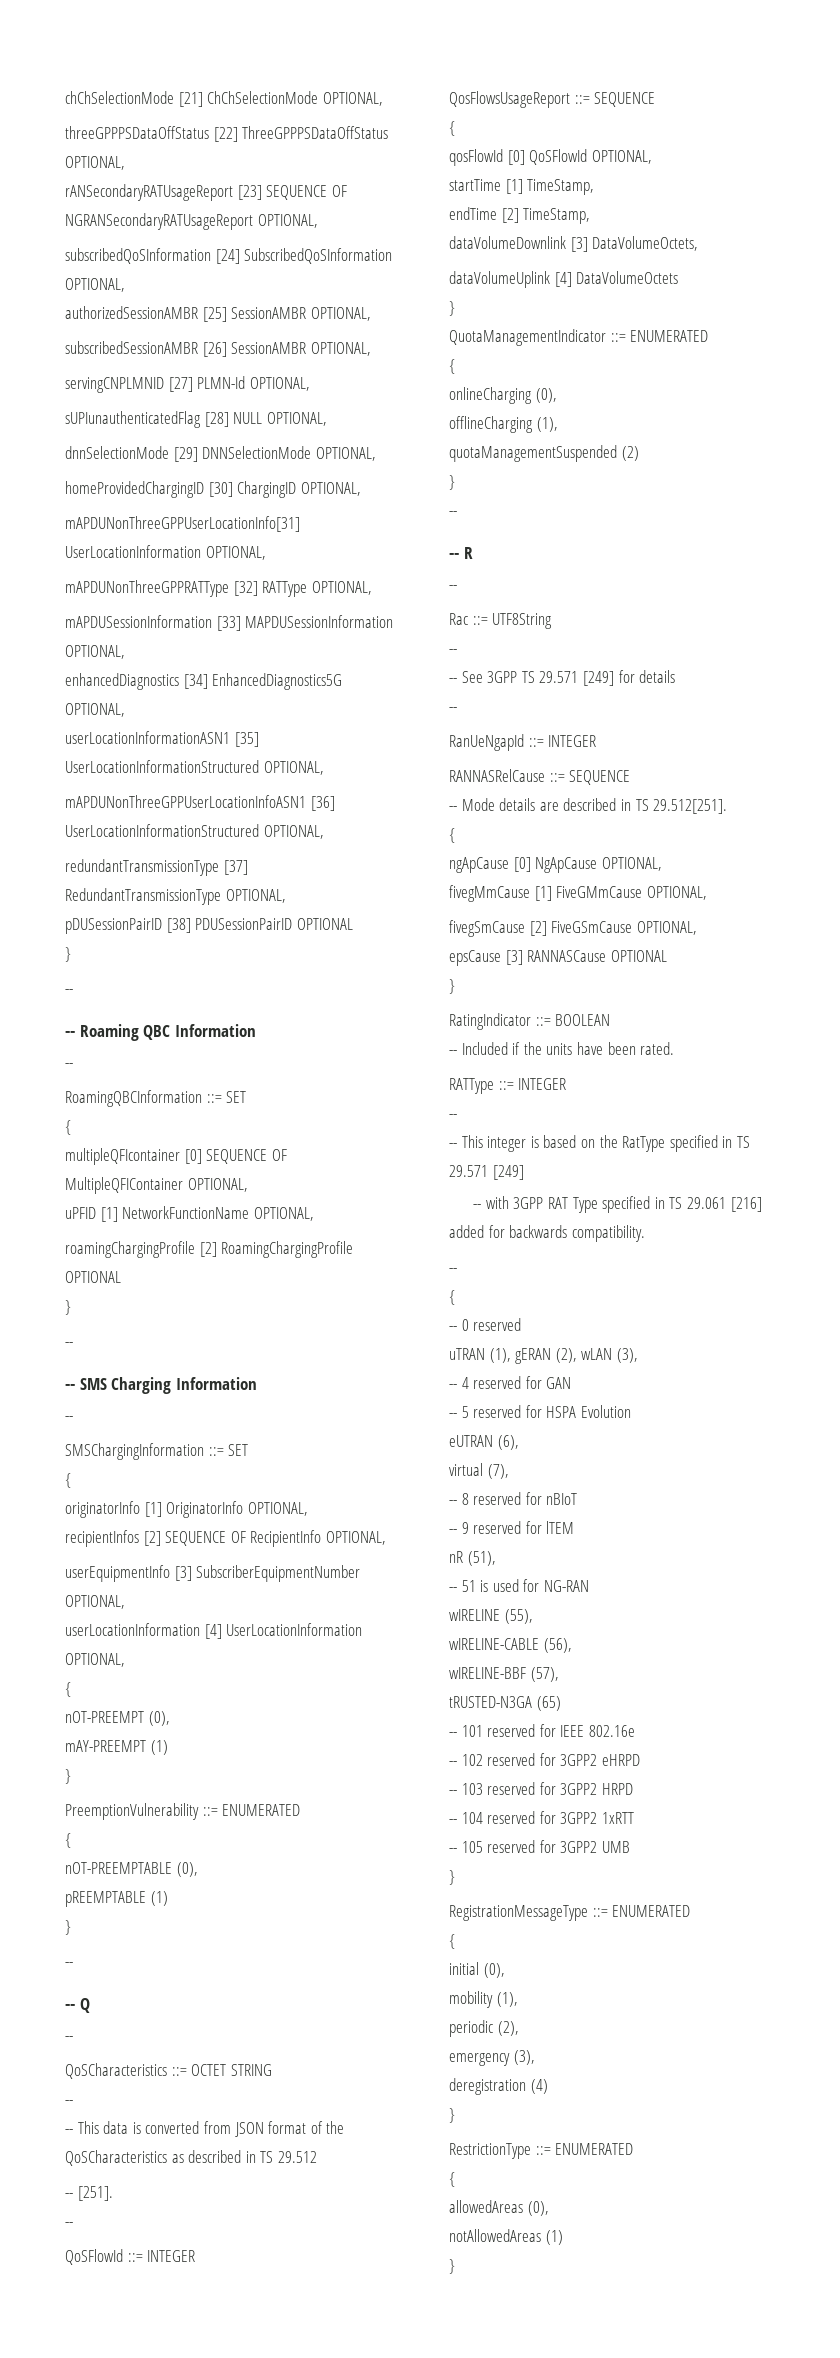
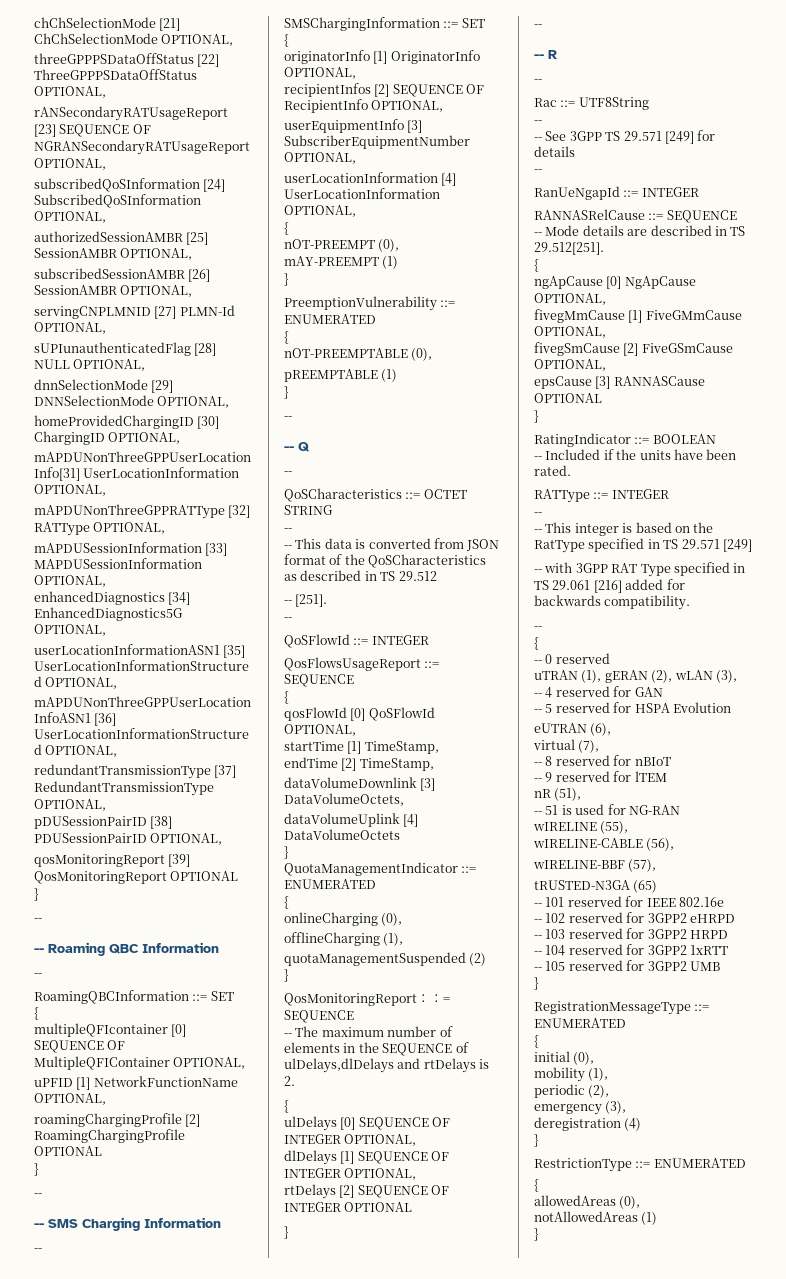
- pDUSessionPairID [38] PDUSessionPairID OPTIONAL
+ pDUSessionPairID [38] PDUSessionPairID OPTIONAL,
+ qosMonitoringReport [39] QosMonitoringReport OPTIONAL
+ QosMonitoringReport：：= SEQUENCE
+ -- The maximum number of elements in the SEQUENCE of ulDelays,dlDelays and rtDelays is 2.
+ {
+ ulDelays [0] SEQUENCE OF INTEGER OPTIONAL,
+ dlDelays [1] SEQUENCE OF INTEGER OPTIONAL,
+ rtDelays [2] SEQUENCE OF INTEGER OPTIONAL
+ }

